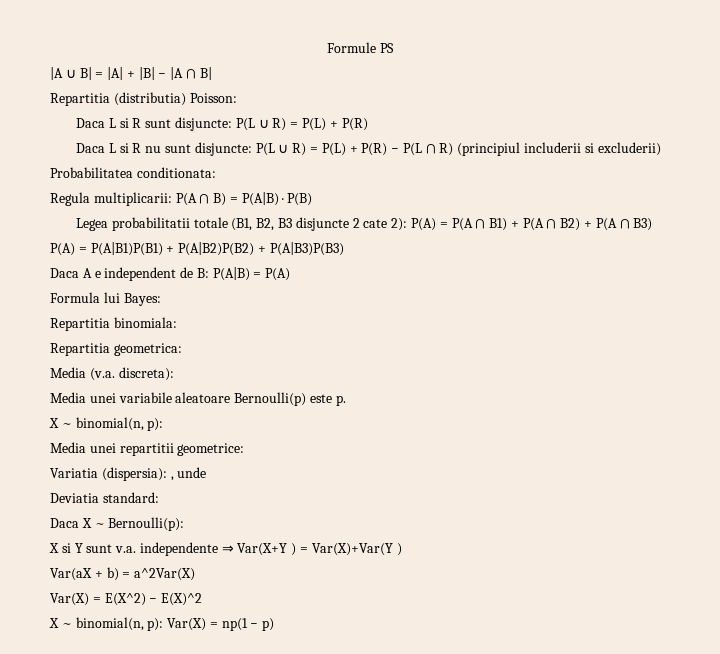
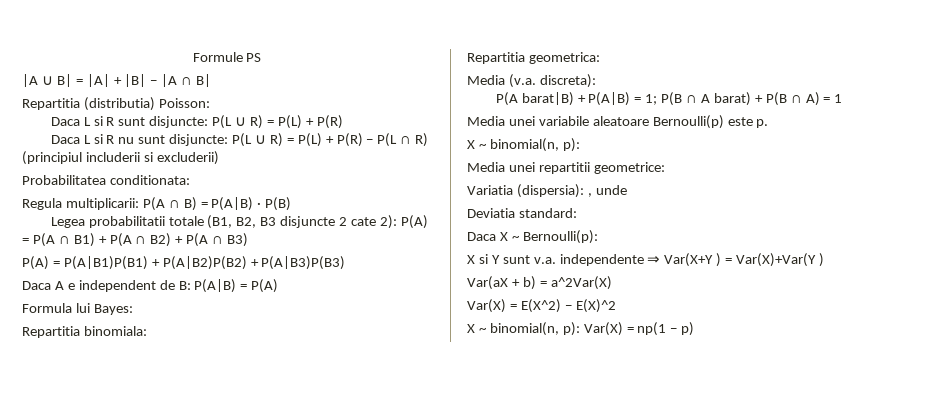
+ P(A barat|B) + P(A|B) = 1; P(B ∩ A barat) + P(B ∩ A) = 1

